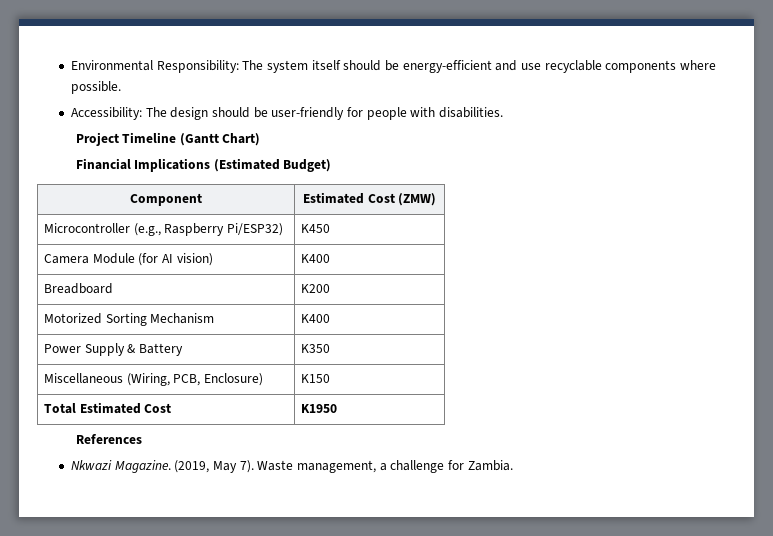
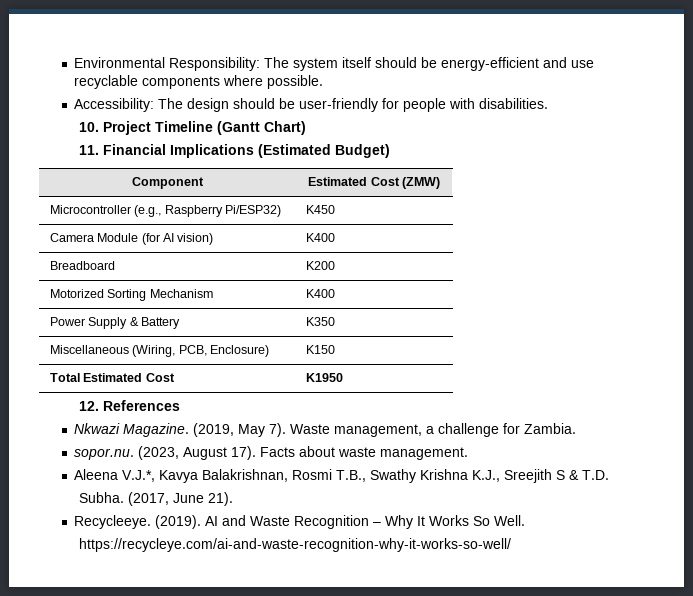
- Project Timeline (Gantt Chart)
+ 10. Project Timeline (Gantt Chart)
- Financial Implications (Estimated Budget)
+ 11. Financial Implications (Estimated Budget)
- References
+ 12. References
+ sopor.nu. (2023, August 17). Facts about waste management.
+ Aleena V.J.*, Kavya Balakrishnan, Rosmi T.B., Swathy Krishna K.J., Sreejith S & T.D.
+ Subha. (2017, June 21).
+ Recycleeye. (2019). AI and Waste Recognition – Why It Works So Well.
+ https://recycleye.com/ai-and-waste-recognition-why-it-works-so-well/

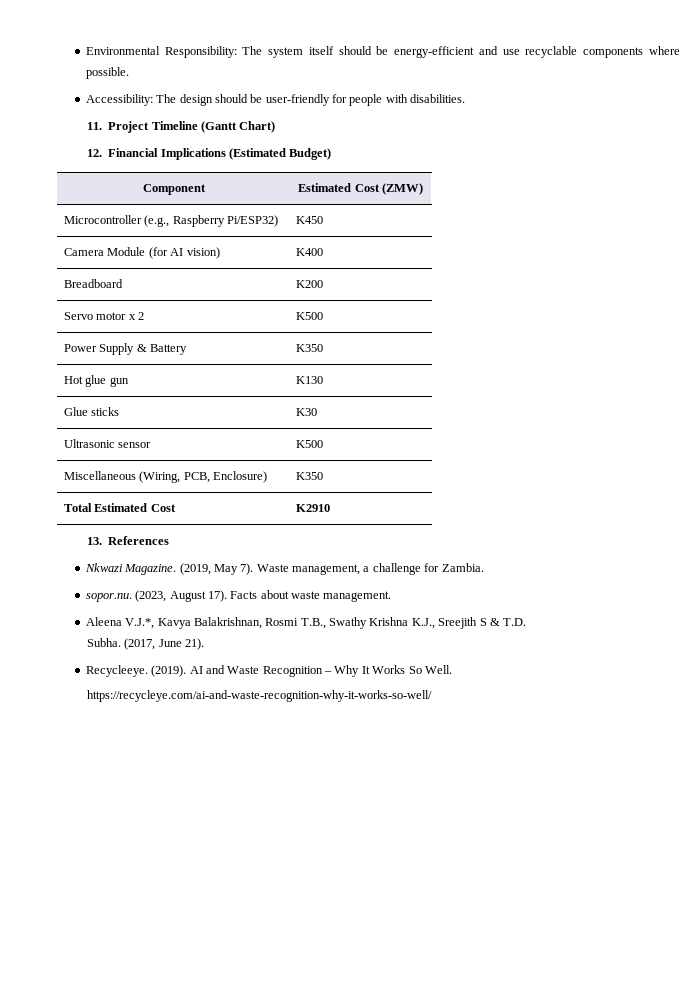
- 10. Project Timeline (Gantt Chart)
+ 11. Project Timeline (Gantt Chart)
- 11. Financial Implications (Estimated Budget)
+ 12. Financial Implications (Estimated Budget)
- Motorized Sorting Mechanism | K400
+ Servo motor x 2 | K500
+ Hot glue gun | K130
+ Glue sticks | K30
+ Ultrasonic sensor | K500
- Miscellaneous (Wiring, PCB, Enclosure) | K150
+ Miscellaneous (Wiring, PCB, Enclosure) | K350
- Total Estimated Cost | K1950
- 12. References
+ Total Estimated Cost | K2910
+ 13. References

